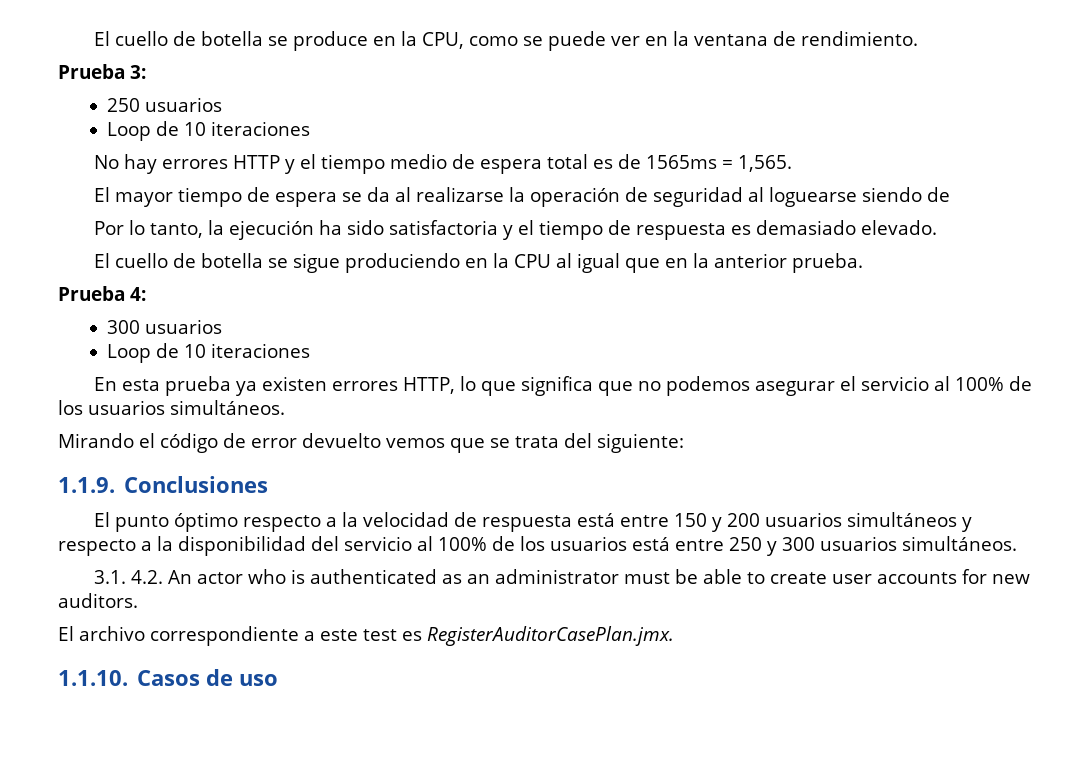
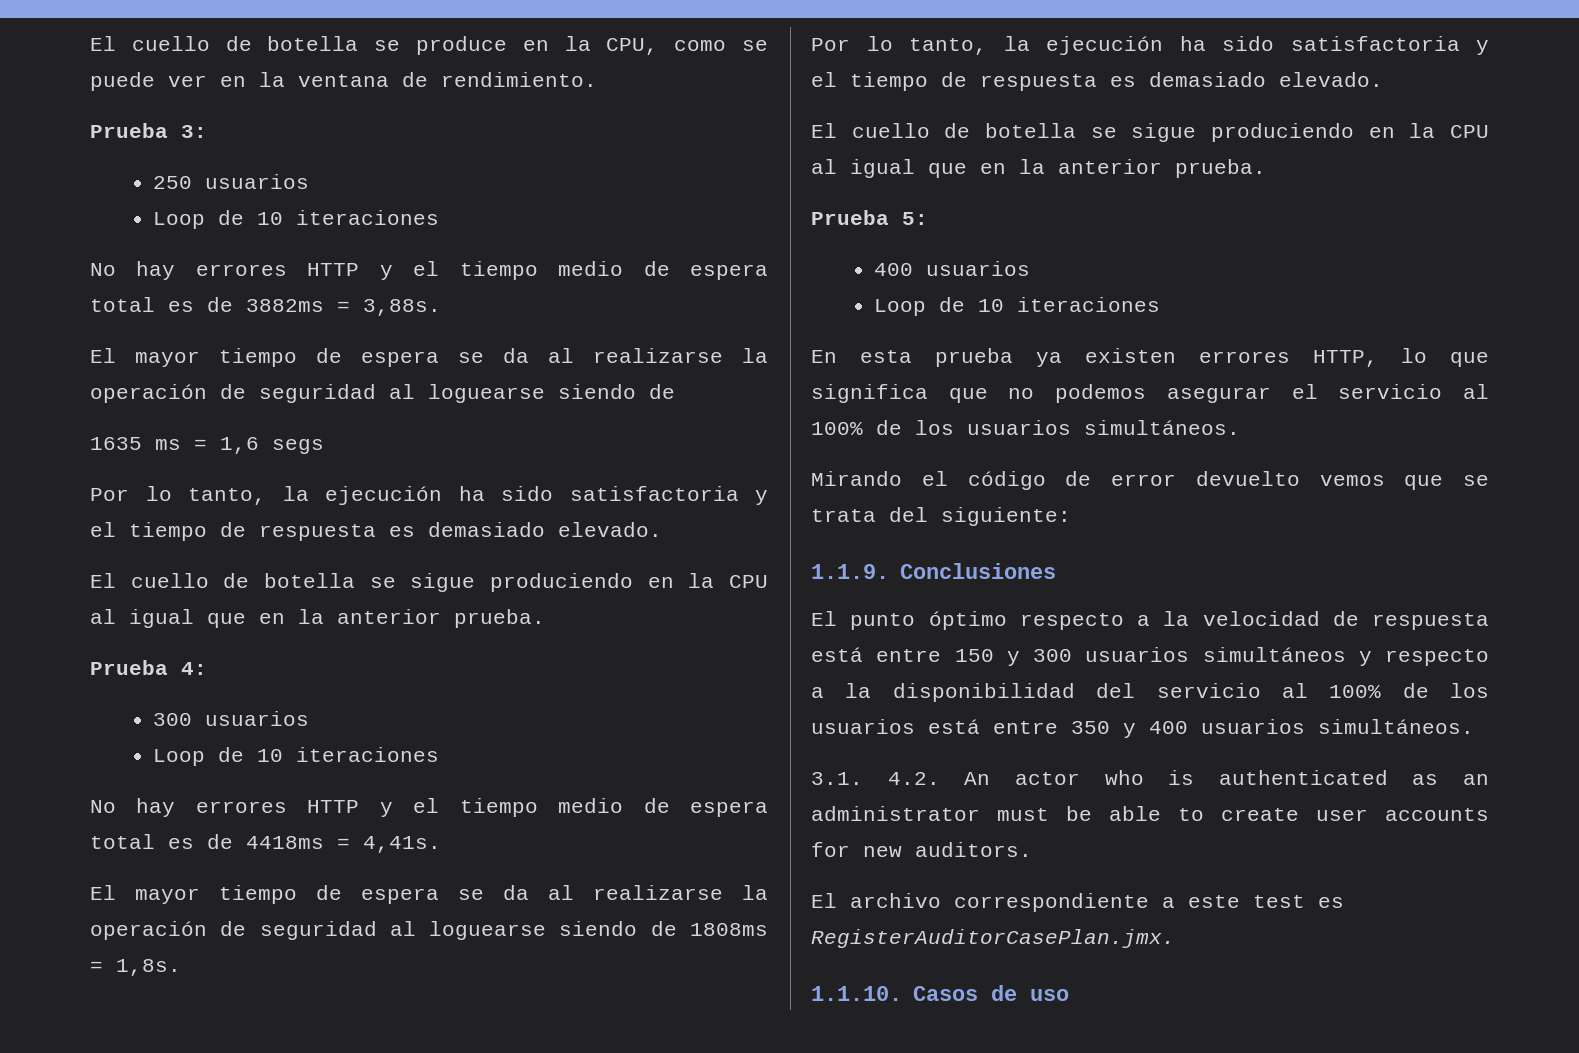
- No hay errores HTTP y el tiempo medio de espera total es de 1565ms = 1,565.
+ No hay errores HTTP y el tiempo medio de espera total es de 3882ms = 3,88s.
+ 1635 ms = 1,6 segs
+ No hay errores HTTP y el tiempo medio de espera total es de 4418ms = 4,41s.
+ El mayor tiempo de espera se da al realizarse la operación de seguridad al loguearse siendo de 1808ms = 1,8s.
+ Por lo tanto, la ejecución ha sido satisfactoria y el tiempo de respuesta es demasiado elevado.
+ El cuello de botella se sigue produciendo en la CPU al igual que en la anterior prueba.
+ Prueba 5:
+ 400 usuarios
+ Loop de 10 iteraciones
- El punto óptimo respecto a la velocidad de respuesta está entre 150 y 200 usuarios simultáneos y respecto a la disponibilidad del servicio al 100% de los usuarios está entre 250 y 300 usuarios simultáneos.
+ El punto óptimo respecto a la velocidad de respuesta está entre 150 y 300 usuarios simultáneos y respecto a la disponibilidad del servicio al 100% de los usuarios está entre 350 y 400 usuarios simultáneos.

